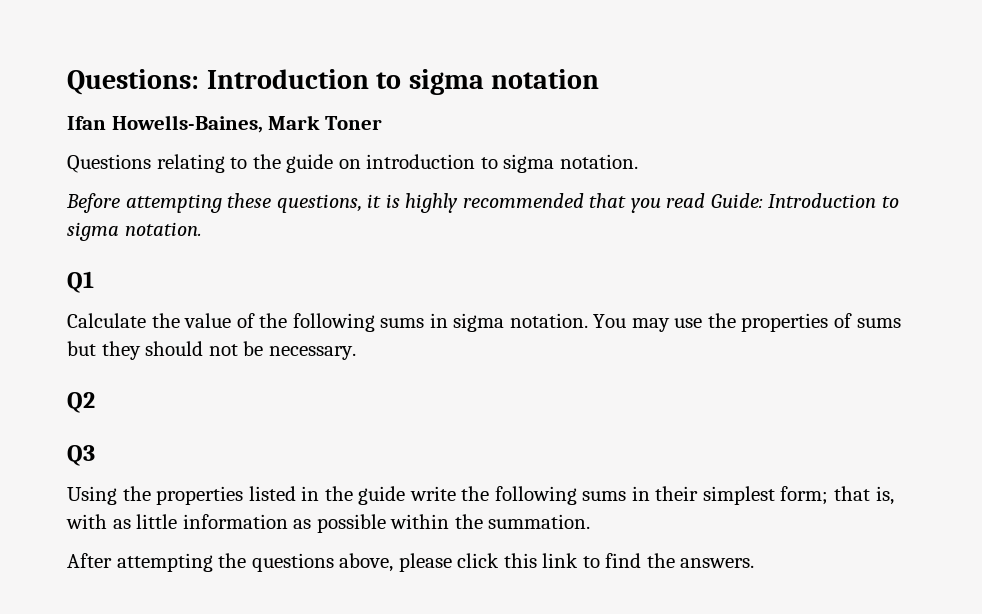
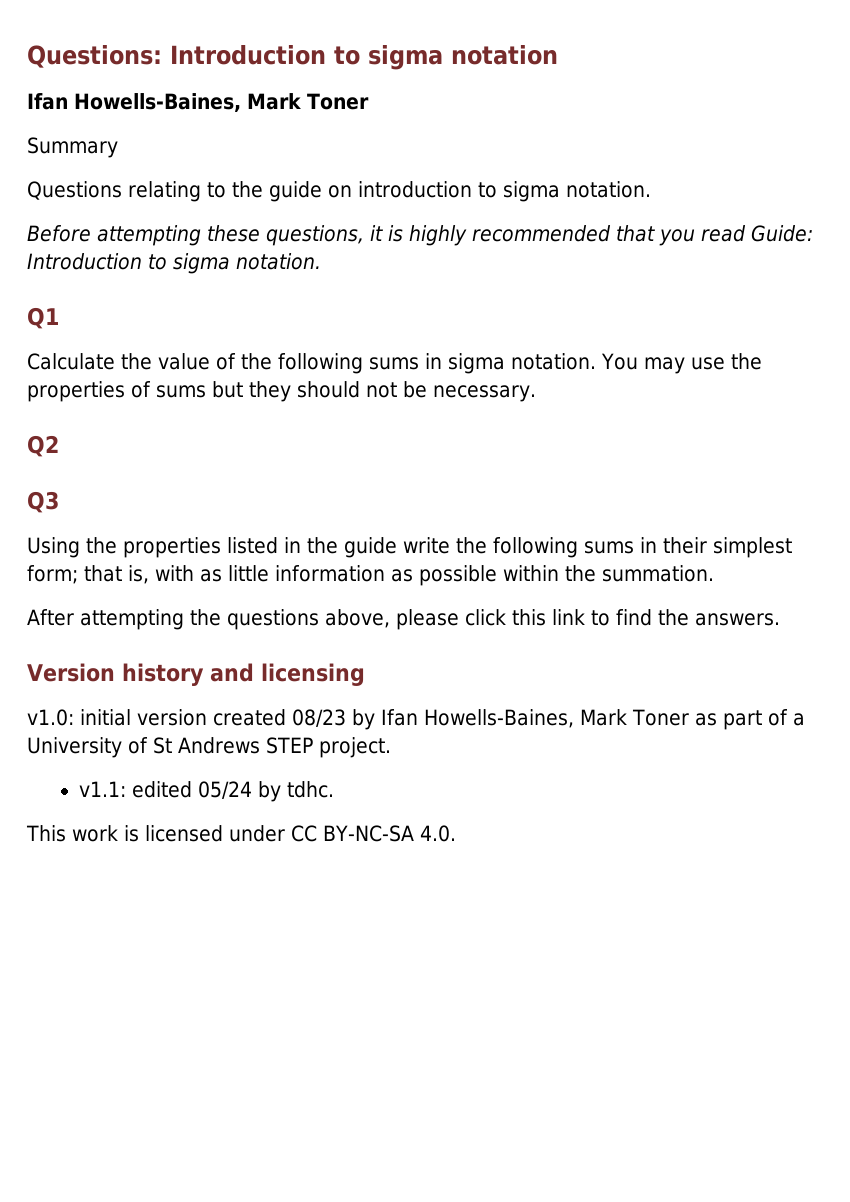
+ Summary
+ Version history and licensing
+ v1.0: initial version created 08/23 by Ifan Howells-Baines, Mark Toner as part of a University of St Andrews STEP project.
+ v1.1: edited 05/24 by tdhc.
+ This work is licensed under CC BY-NC-SA 4.0.

